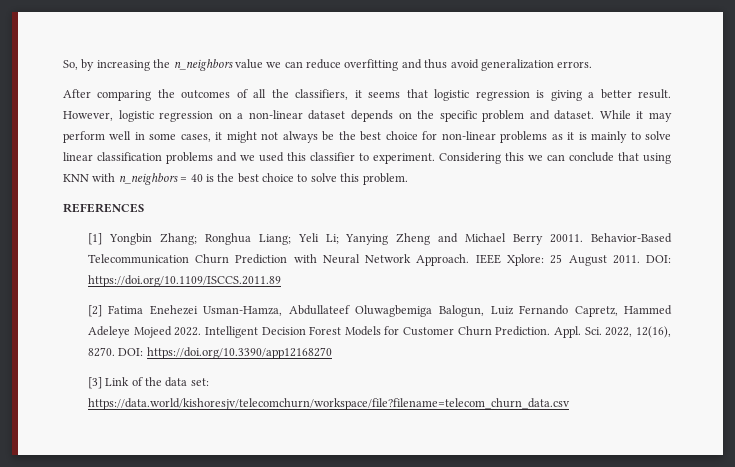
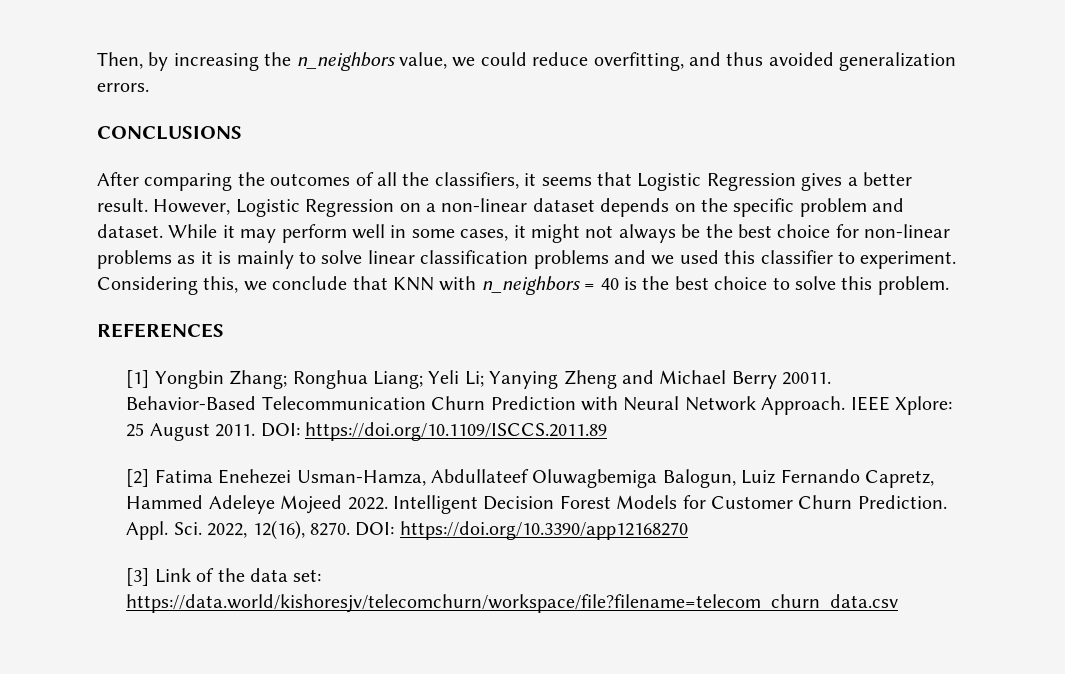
- So, by increasing the n_neighbors value we can reduce overfitting and thus avoid generalization errors.
+ Then, by increasing the n_neighbors value, we could reduce overfitting, and thus avoided generalization errors.
+ CONCLUSIONS
- After comparing the outcomes of all the classifiers, it seems that logistic regression is giving a better result.
+ After comparing the outcomes of all the classifiers, it seems that Logistic Regression gives a better result.
- However, logistic regression on a non-linear dataset depends on the specific problem and dataset.
+ However, Logistic Regression on a non-linear dataset depends on the specific problem and dataset.
- Considering this we can conclude that using KNN with n_neighbors = 40 is the best choice to solve this problem.
+ Considering this, we conclude that KNN with n_neighbors = 40 is the best choice to solve this problem.

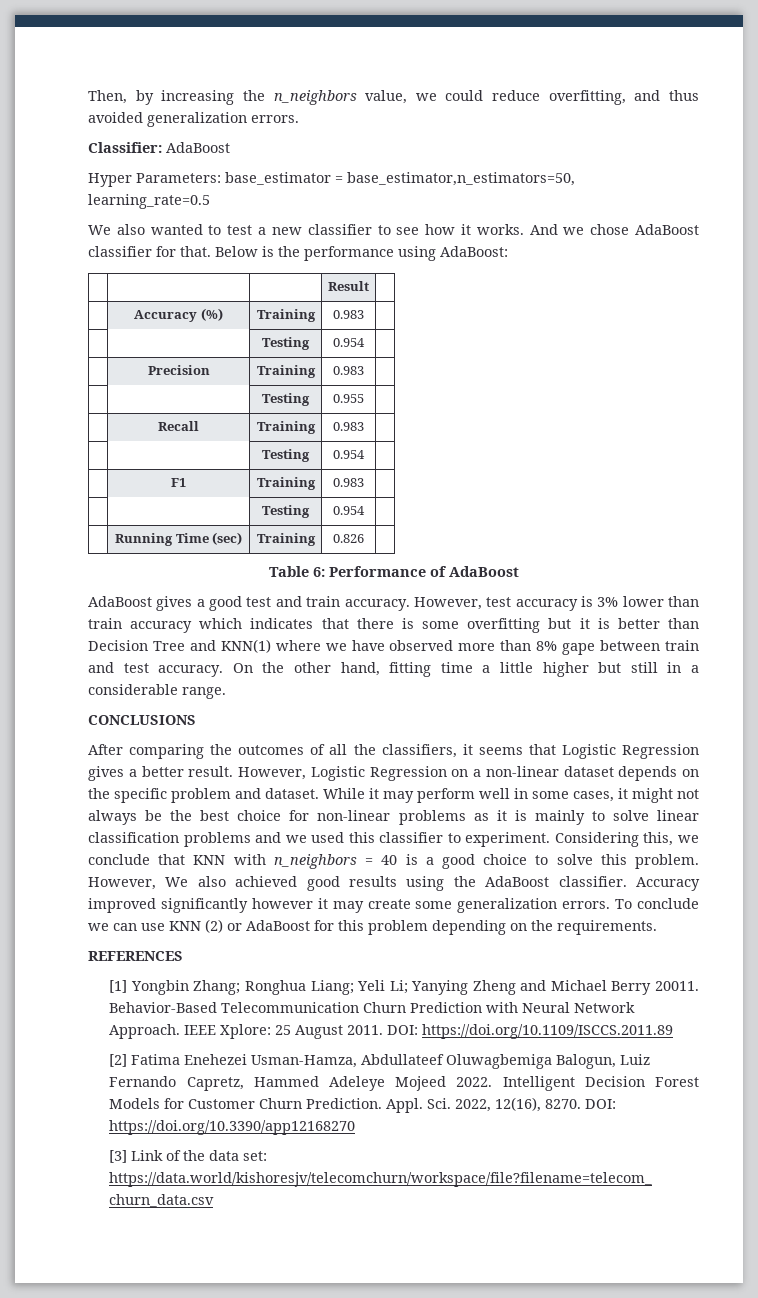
+ Classifier: AdaBoost
+ Hyper Parameters: base_estimator = base_estimator,n_estimators=50, learning_rate=0.5
+ We also wanted to test a new classifier to see how it works. And we chose AdaBoost classifier for that. Below is the performance using AdaBoost:
+ | | | Result |
+ | Accuracy (%) | Training | 0.983 |
+ | | Testing | 0.954 |
+ | Precision | Training | 0.983 |
+ | | Testing | 0.955 |
+ | Recall | Training | 0.983 |
+ | | Testing | 0.954 |
+ | F1 | Training | 0.983 |
+ | | Testing | 0.954 |
+ | Running Time (sec) | Training | 0.826 |
+ Table 6: Performance of AdaBoost
+ AdaBoost gives a good test and train accuracy. However, test accuracy is 3% lower than train accuracy which indicates that there is some overfitting but it is better than Decision Tree and KNN(1) where we have observed more than 8% gape between train and test accuracy. On the other hand, fitting time a little higher but still in a considerable range.
- Considering this, we conclude that KNN with n_neighbors = 40 is the best choice to solve this problem.
+ Considering this, we conclude that KNN with n_neighbors = 40 is a good choice to solve this problem. However, We also achieved good results using the AdaBoost classifier. Accuracy improved significantly however it may create some generalization errors. To conclude we can use KNN (2) or AdaBoost for this problem depending on the requirements.

